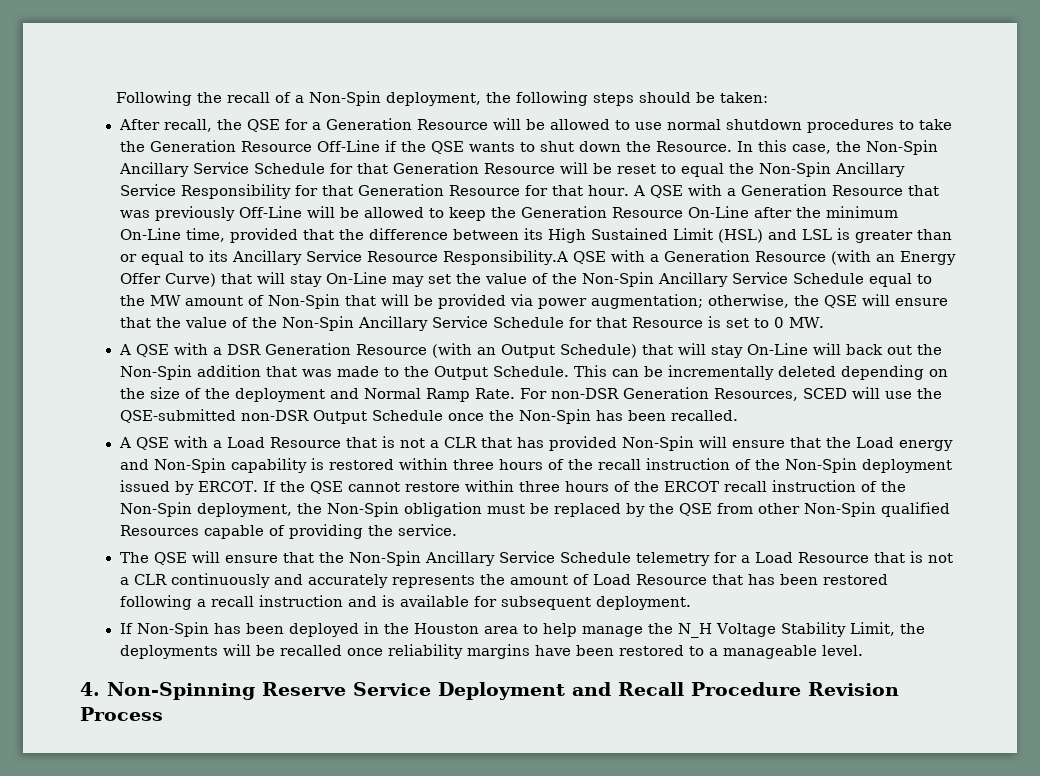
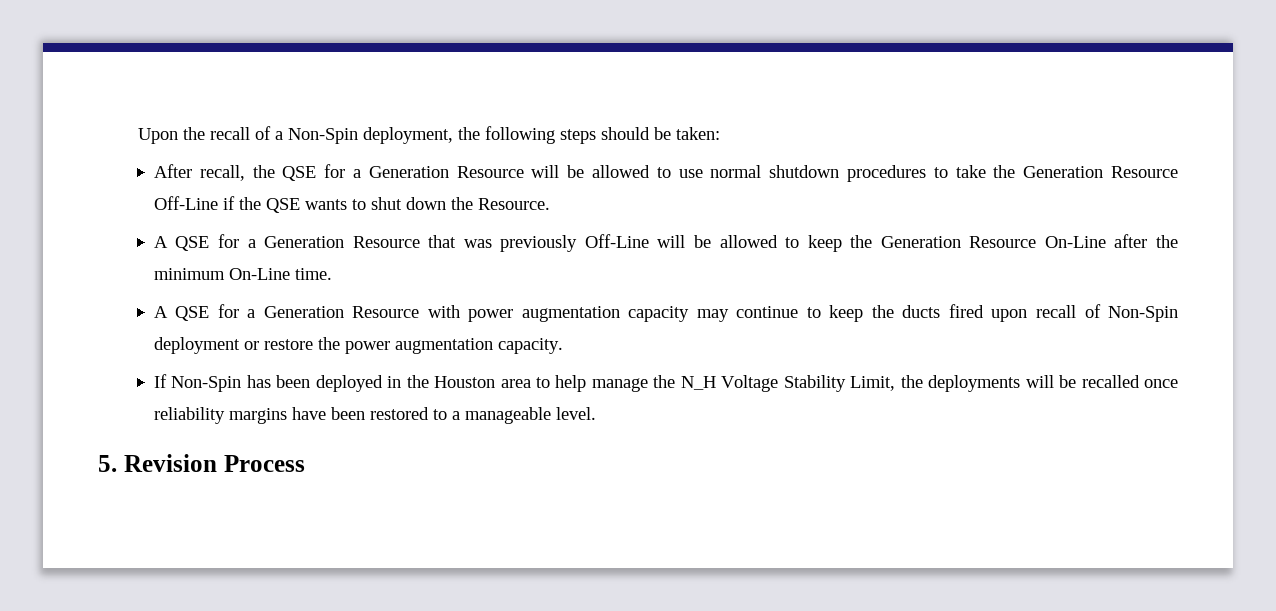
- Following the recall of a Non-Spin deployment, the following steps should be taken:
+ Upon the recall of a Non-Spin deployment, the following steps should be taken:
- After recall, the QSE for a Generation Resource will be allowed to use normal shutdown procedures to take the Generation Resource Off-Line if the QSE wants to shut down the Resource. In this case, the Non-Spin Ancillary Service Schedule for that Generation Resource will be reset to equal the Non-Spin Ancillary Service Responsibility for that Generation Resource for that hour. A QSE with a Generation Resource that was previously Off-Line will be allowed to keep the Generation Resource On-Line after the minimum On-Line time, provided that the difference between its High Sustained Limit (HSL) and LSL is greater than or equal to its Ancillary Service Resource Responsibility.A QSE with a Generation Resource (with an Energy Offer Curve) that will stay On-Line may set the value of the Non-Spin Ancillary Service Schedule equal to the MW amount of Non-Spin that will be provided via power augmentation; otherwise, the QSE will ensure that the value of the Non-Spin Ancillary Service Schedule for that Resource is set to 0 MW.
- A QSE with a DSR Generation Resource (with an Output Schedule) that will stay On-Line will back out the Non-Spin addition that was made to the Output Schedule. This can be incrementally deleted depending on the size of the deployment and Normal Ramp Rate. For non-DSR Generation Resources, SCED will use the QSE-submitted non-DSR Output Schedule once the Non-Spin has been recalled.
- A QSE with a Load Resource that is not a CLR that has provided Non-Spin will ensure that the Load energy and Non-Spin capability is restored within three hours of the recall instruction of the Non-Spin deployment issued by ERCOT. If the QSE cannot restore within three hours of the ERCOT recall instruction of the Non-Spin deployment, the Non-Spin obligation must be replaced by the QSE from other Non-Spin qualified Resources capable of providing the service.
- The QSE will ensure that the Non-Spin Ancillary Service Schedule telemetry for a Load Resource that is not a CLR continuously and accurately represents the amount of Load Resource that has been restored following a recall instruction and is available for subsequent deployment.
+ After recall, the QSE for a Generation Resource will be allowed to use normal shutdown procedures to take the Generation Resource Off-Line if the QSE wants to shut down the Resource.
+ A QSE for a Generation Resource that was previously Off-Line will be allowed to keep the Generation Resource On-Line after the minimum On-Line time.
+ A QSE for a Generation Resource with power augmentation capacity may continue to keep the ducts fired upon recall of Non-Spin deployment or restore the power augmentation capacity.
- 4. Non-Spinning Reserve Service Deployment and Recall Procedure Revision Process
+ 5. Revision Process

